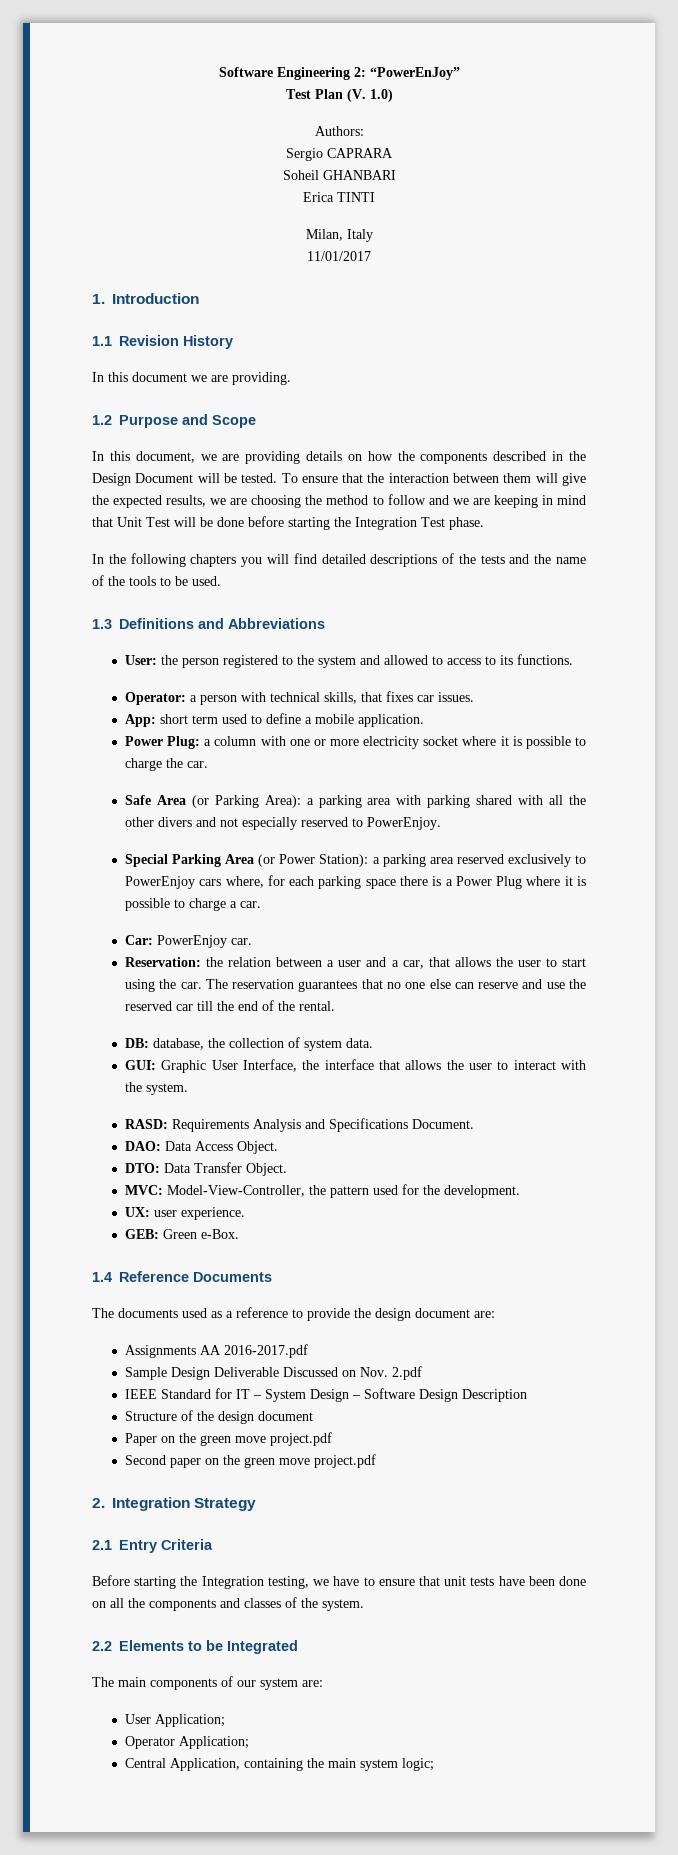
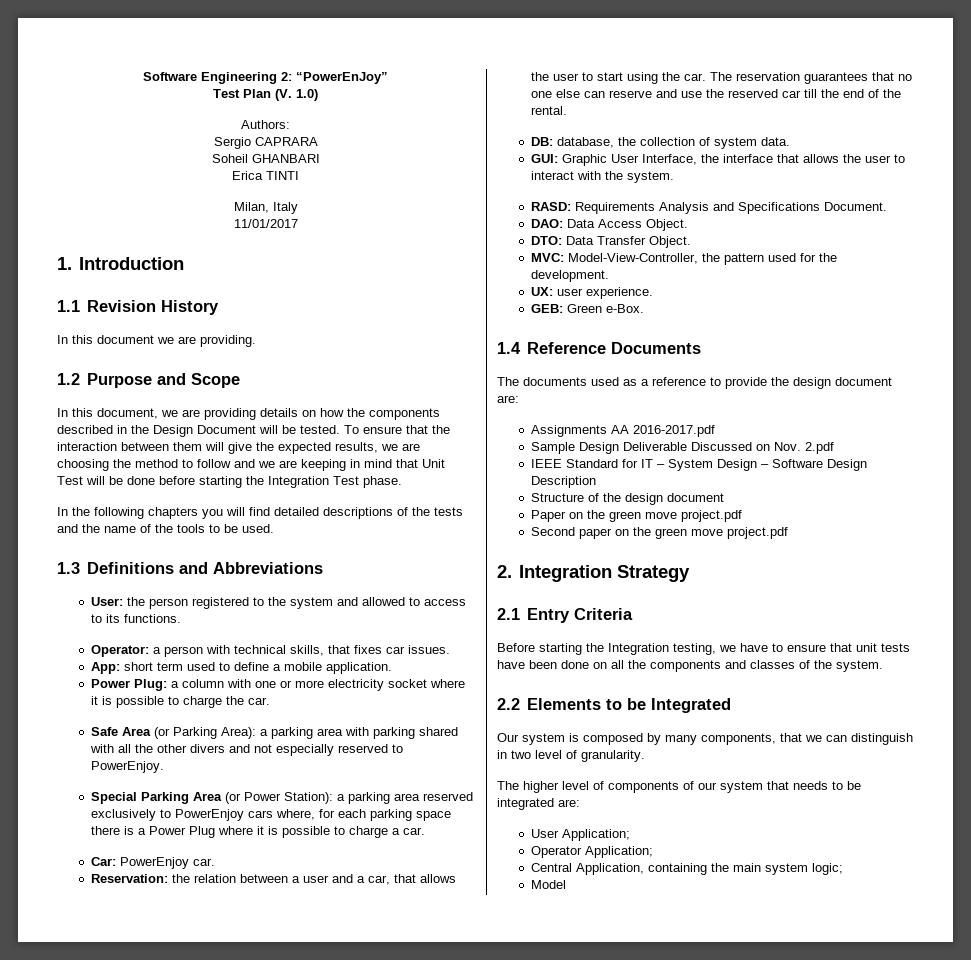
- The main components of our system are:
+ Our system is composed by many components, that we can distinguish in two level of granularity.
+ The higher level of components of our system that needs to be integrated are:
+ Model

